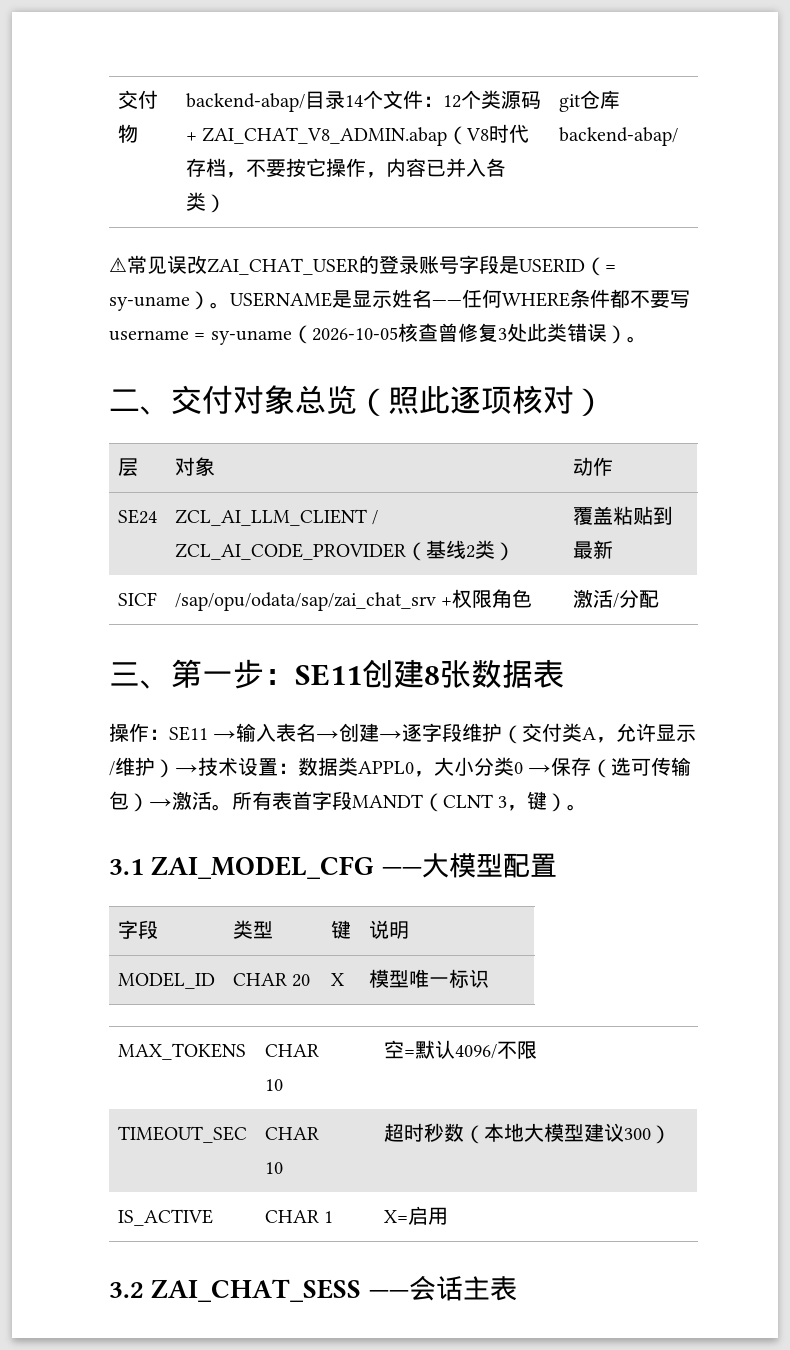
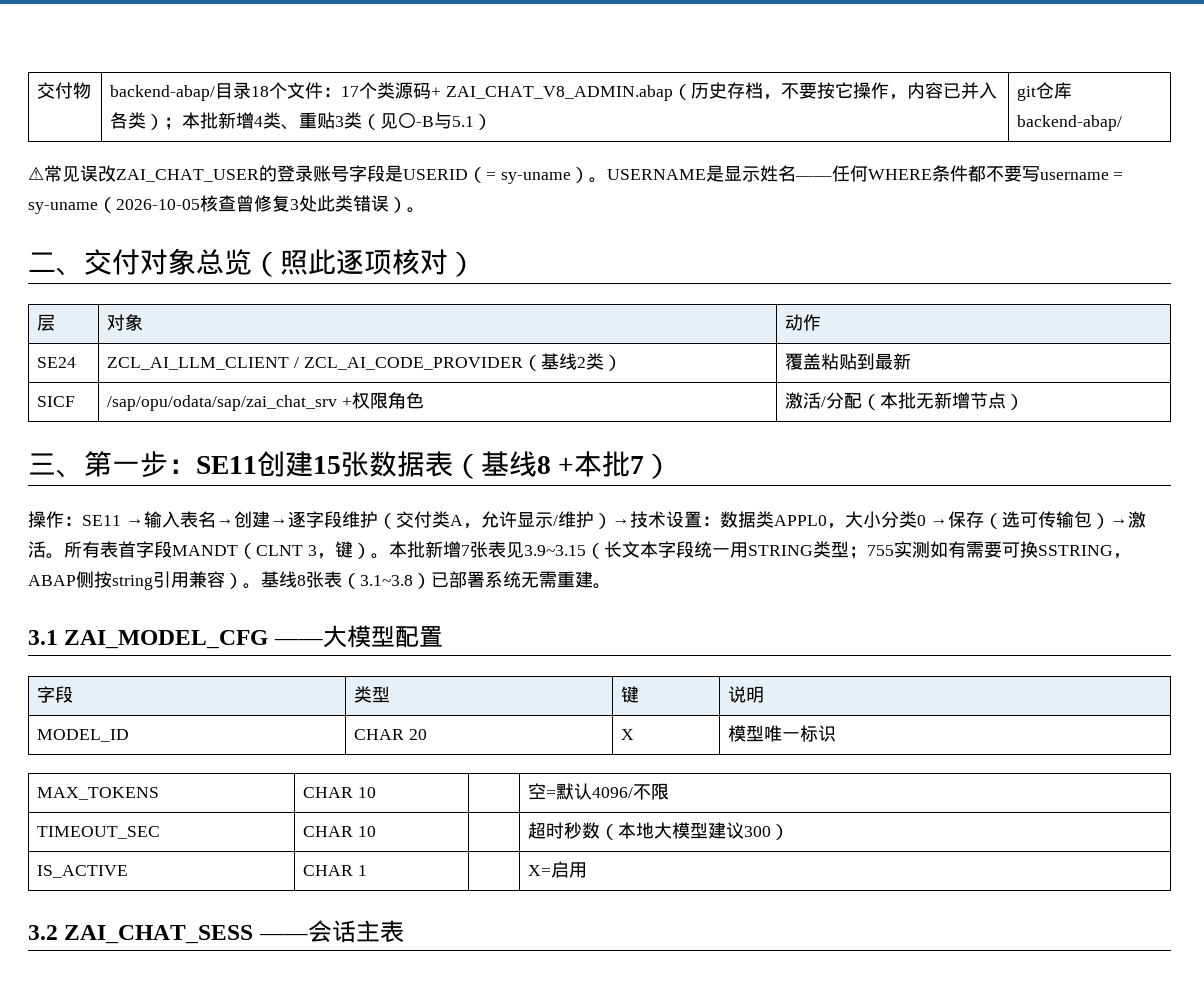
- 交付物 | backend-abap/目录14个文件：12个类源码+ ZAI_CHAT_V8_ADMIN.abap（V8时代存档，不要按它操作，内容已并入各类） | git仓库backend-abap/
+ 交付物 | backend-abap/目录18个文件：17个类源码+ ZAI_CHAT_V8_ADMIN.abap（历史存档，不要按它操作，内容已并入各类）；本批新增4类、重贴3类（见〇-B与5.1） | git仓库backend-abap/
- SICF | /sap/opu/odata/sap/zai_chat_srv +权限角色 | 激活/分配
+ SICF | /sap/opu/odata/sap/zai_chat_srv +权限角色 | 激活/分配（本批无新增节点）
- 三、第一步：SE11创建8张数据表
+ 三、第一步：SE11创建15张数据表（基线8 +本批7）
+ 本批新增7张表见3.9~3.15（长文本字段统一用STRING类型；755实测如有需要可换SSTRING，ABAP侧按string引用兼容）。基线8张表（3.1~3.8）已部署系统无需重建。

